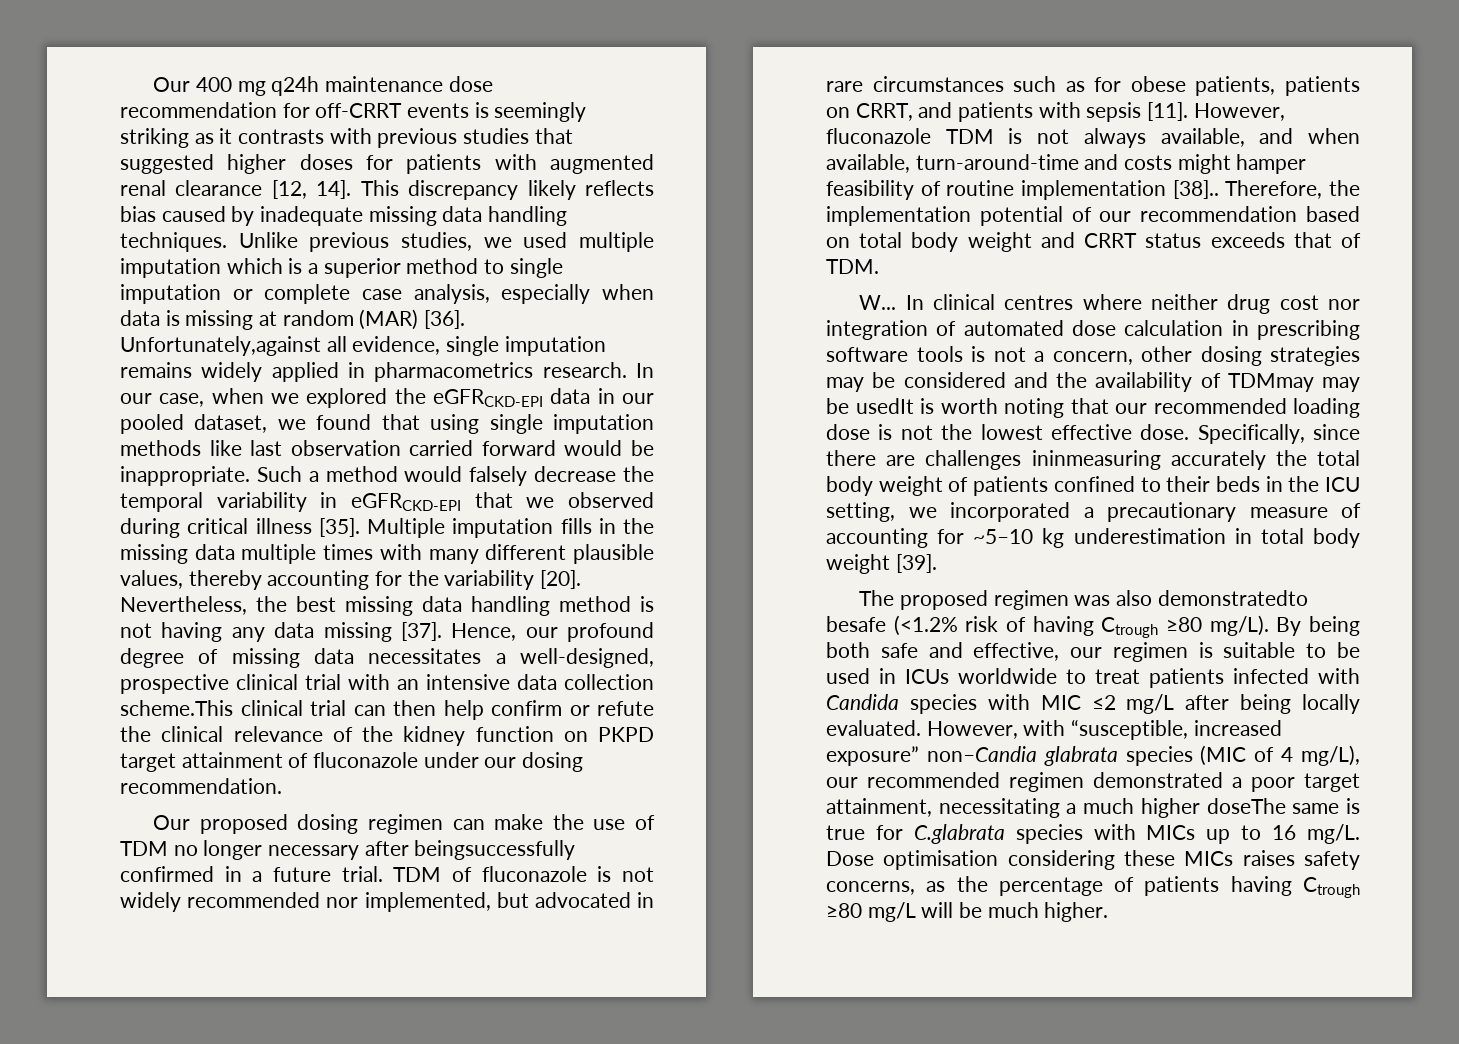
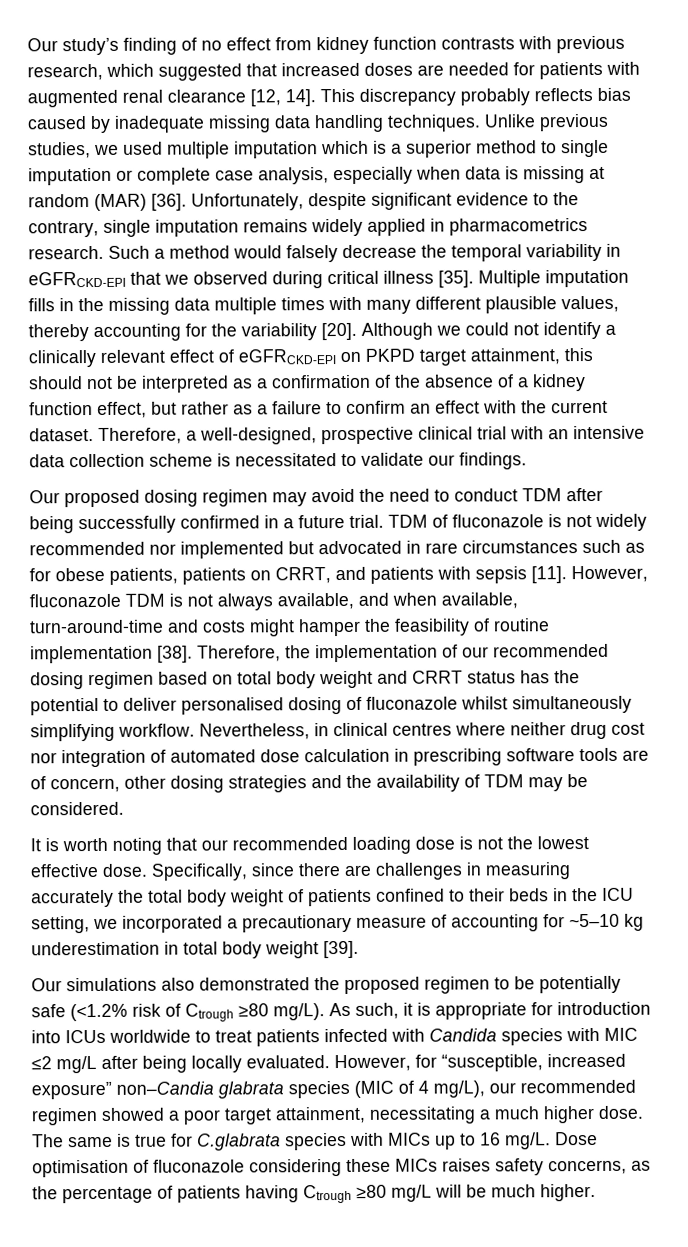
- Our 400 mg q24h maintenance dose recommendation for off-CRRT events is seemingly striking as it contrasts with previous studies that suggested higher doses for patients with augmented renal clearance [12, 14].
+ Our study’s finding of no effect from kidney function contrasts with previous research, which suggested that increased doses are needed for patients with augmented renal clearance [12, 14].
- This discrepancy likely reflects bias caused by inadequate missing data handling techniques.
+ This discrepancy probably reflects bias caused by inadequate missing data handling techniques.
- Unfortunately,against all evidence, single imputation remains widely applied in pharmacometrics research.
+ Unfortunately, despite significant evidence to the contrary, single imputation remains widely applied in pharmacometrics research.
- In our case, when we explored the eGFRCKD-EPI data in our pooled dataset, we found that using single imputation methods like last observation carried forward would be inappropriate.
- Nevertheless, the best missing data handling method is not having any data missing [37]. Hence, our profound degree of missing data necessitates a well-designed, prospective clinical trial with an intensive data collection scheme.This clinical trial can then help confirm or refute the clinical relevance of the kidney function on PKPD target attainment of fluconazole under our dosing recommendation.
- Our proposed dosing regimen can make the use of TDM no longer necessary after beingsuccessfully confirmed in a future trial.
+ Although we could not identify a clinically relevant effect of eGFRCKD-EPI on PKPD target attainment, this should not be interpreted as a confirmation of the absence of a kidney function effect, but rather as a failure to confirm an effect with the current dataset. Therefore, a well-designed, prospective clinical trial with an intensive data collection scheme is necessitated to validate our findings.
+ Our proposed dosing regimen may avoid the need to conduct TDM after being successfully confirmed in a future trial.
- TDM of fluconazole is not widely recommended nor implemented, but advocated in rare circumstances such as for obese patients, patients on CRRT, and patients with sepsis [11].
+ TDM of fluconazole is not widely recommended nor implemented but advocated in rare circumstances such as for obese patients, patients on CRRT, and patients with sepsis [11].
- However, fluconazole TDM is not always available, and when available, turn-around-time and costs might hamper feasibility of routine implementation [38]..
+ However, fluconazole TDM is not always available, and when available, turn-around-time and costs might hamper the feasibility of routine implementation [38].
- Therefore, the implementation potential of our recommendation based on total body weight and CRRT status exceeds that of TDM.
- W... In clinical centres where neither drug cost nor integration of automated dose calculation in prescribing software tools is not a concern, other dosing strategies may be considered and the availability of TDMmay may be usedIt is worth noting that our recommended loading dose is not the lowest effective dose.
+ Therefore, the implementation of our recommended dosing regimen based on total body weight and CRRT status has the potential to deliver personalised dosing of fluconazole whilst simultaneously simplifying workflow. Nevertheless, in clinical centres where neither drug cost nor integration of automated dose calculation in prescribing software tools are of concern, other dosing strategies and the availability of TDM may be considered.
+ It is worth noting that our recommended loading dose is not the lowest effective dose.
- Specifically, since there are challenges ininmeasuring accurately the total body weight of patients confined to their beds in the ICU setting, we incorporated a precautionary measure of accounting for ~5–10 kg underestimation in total body weight [39].
+ Specifically, since there are challenges in measuring accurately the total body weight of patients confined to their beds in the ICU setting, we incorporated a precautionary measure of accounting for ~5–10 kg underestimation in total body weight [39].
- The proposed regimen was also demonstratedto besafe (<1.2% risk of having Ctrough ≥80 mg/L).
+ Our simulations also demonstrated the proposed regimen to be potentially safe (<1.2% risk of Ctrough ≥80 mg/L).
- By being both safe and effective, our regimen is suitable to be used in ICUs worldwide to treat patients infected with Candida species with MIC ≤2 mg/L after being locally evaluated.
+ As such, it is appropriate for introduction into ICUs worldwide to treat patients infected with Candida species with MIC ≤2 mg/L after being locally evaluated.
- However, with “susceptible, increased exposure” non–Candia glabrata species (MIC of 4 mg/L), our recommended regimen demonstrated a poor target attainment, necessitating a much higher doseThe same is true for C.glabrata species with MICs up to 16 mg/L.
+ However, for “susceptible, increased exposure” non–Candia glabrata species (MIC of 4 mg/L), our recommended regimen showed a poor target attainment, necessitating a much higher dose. The same is true for C.glabrata species with MICs up to 16 mg/L.
- Dose optimisation considering these MICs raises safety concerns, as the percentage of patients having Ctrough ≥80 mg/L will be much higher.
+ Dose optimisation of fluconazole considering these MICs raises safety concerns, as the percentage of patients having Ctrough ≥80 mg/L will be much higher.

